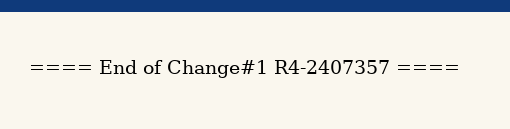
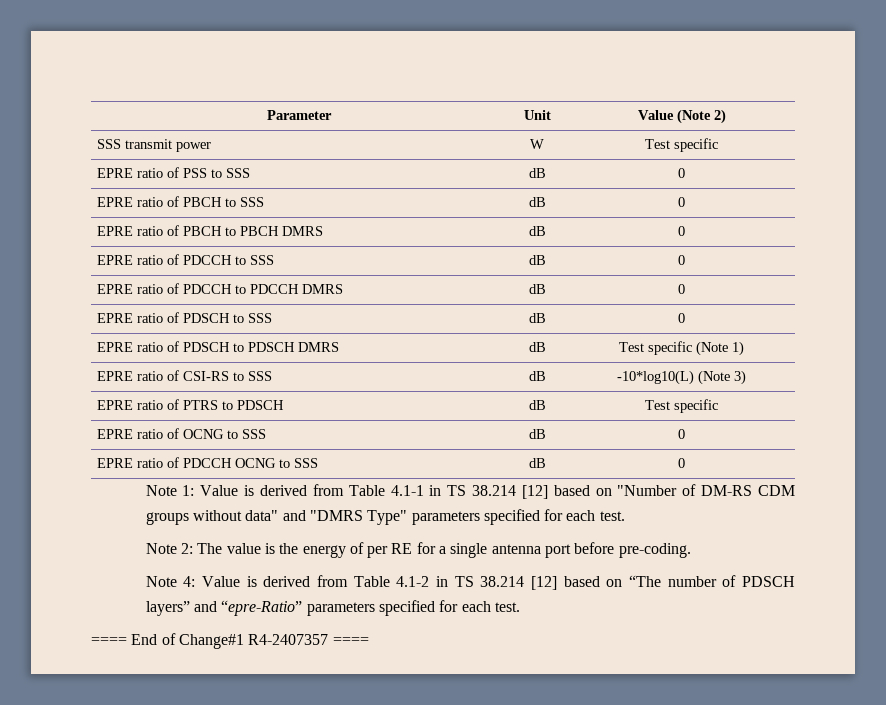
+ Parameter | Unit | Value (Note 2)
+ SSS transmit power | W | Test specific
+ EPRE ratio of PSS to SSS | dB | 0
+ EPRE ratio of PBCH to SSS | dB | 0
+ EPRE ratio of PBCH to PBCH DMRS | dB | 0
+ EPRE ratio of PDCCH to SSS | dB | 0
+ EPRE ratio of PDCCH to PDCCH DMRS | dB | 0
+ EPRE ratio of PDSCH to SSS | dB | 0
+ EPRE ratio of PDSCH to PDSCH DMRS | dB | Test specific (Note 1)
+ EPRE ratio of CSI-RS to SSS | dB | -10*log10(L) (Note 3)
+ EPRE ratio of PTRS to PDSCH | dB | Test specific
+ EPRE ratio of OCNG to SSS | dB | 0
+ EPRE ratio of PDCCH OCNG to SSS | dB | 0
+ Note 1: Value is derived from Table 4.1-1 in TS 38.214 [12] based on "Number of DM-RS CDM groups without data" and "DMRS Type" parameters specified for each test.
+ Note 2: The value is the energy of per RE for a single antenna port before pre-coding.
+ Note 4: Value is derived from Table 4.1-2 in TS 38.214 [12] based on “The number of PDSCH layers” and “epre-Ratio” parameters specified for each test.

